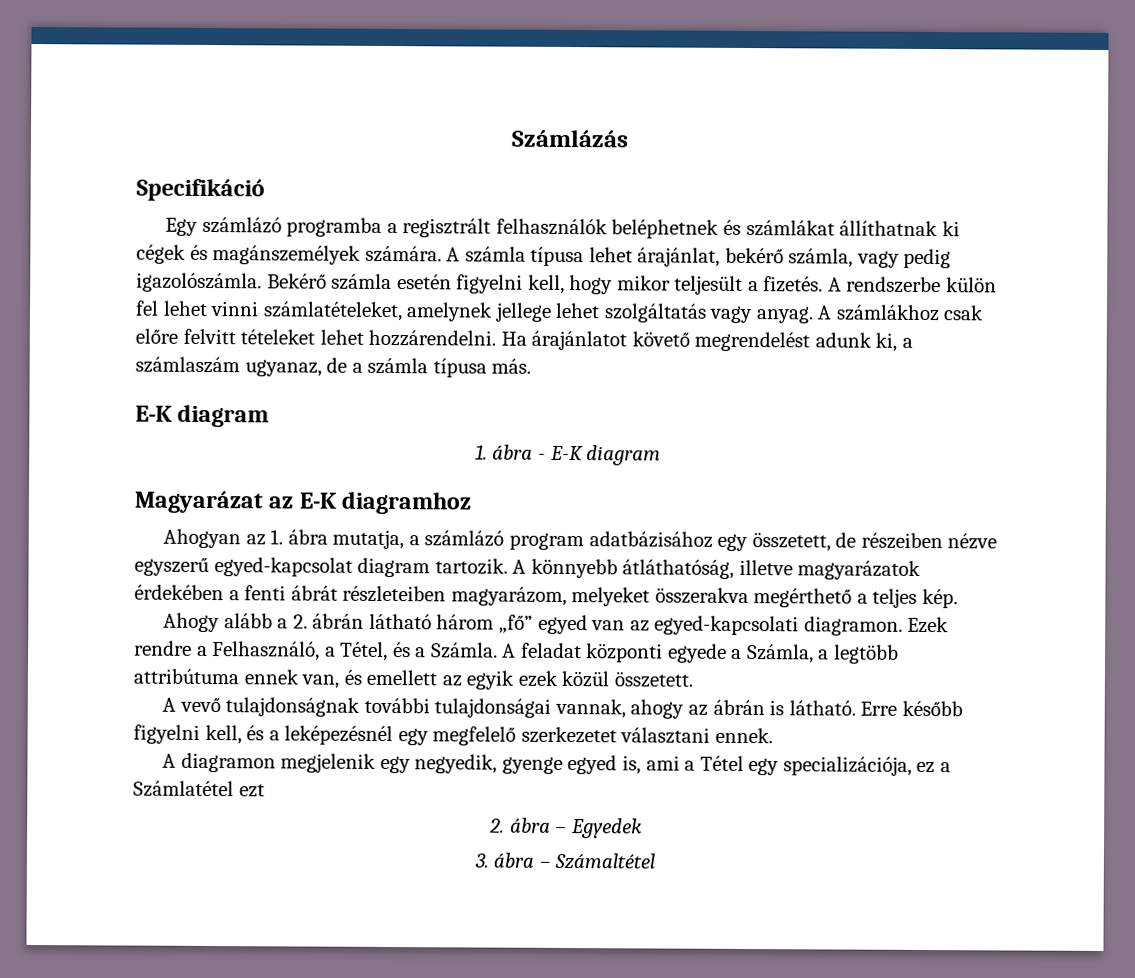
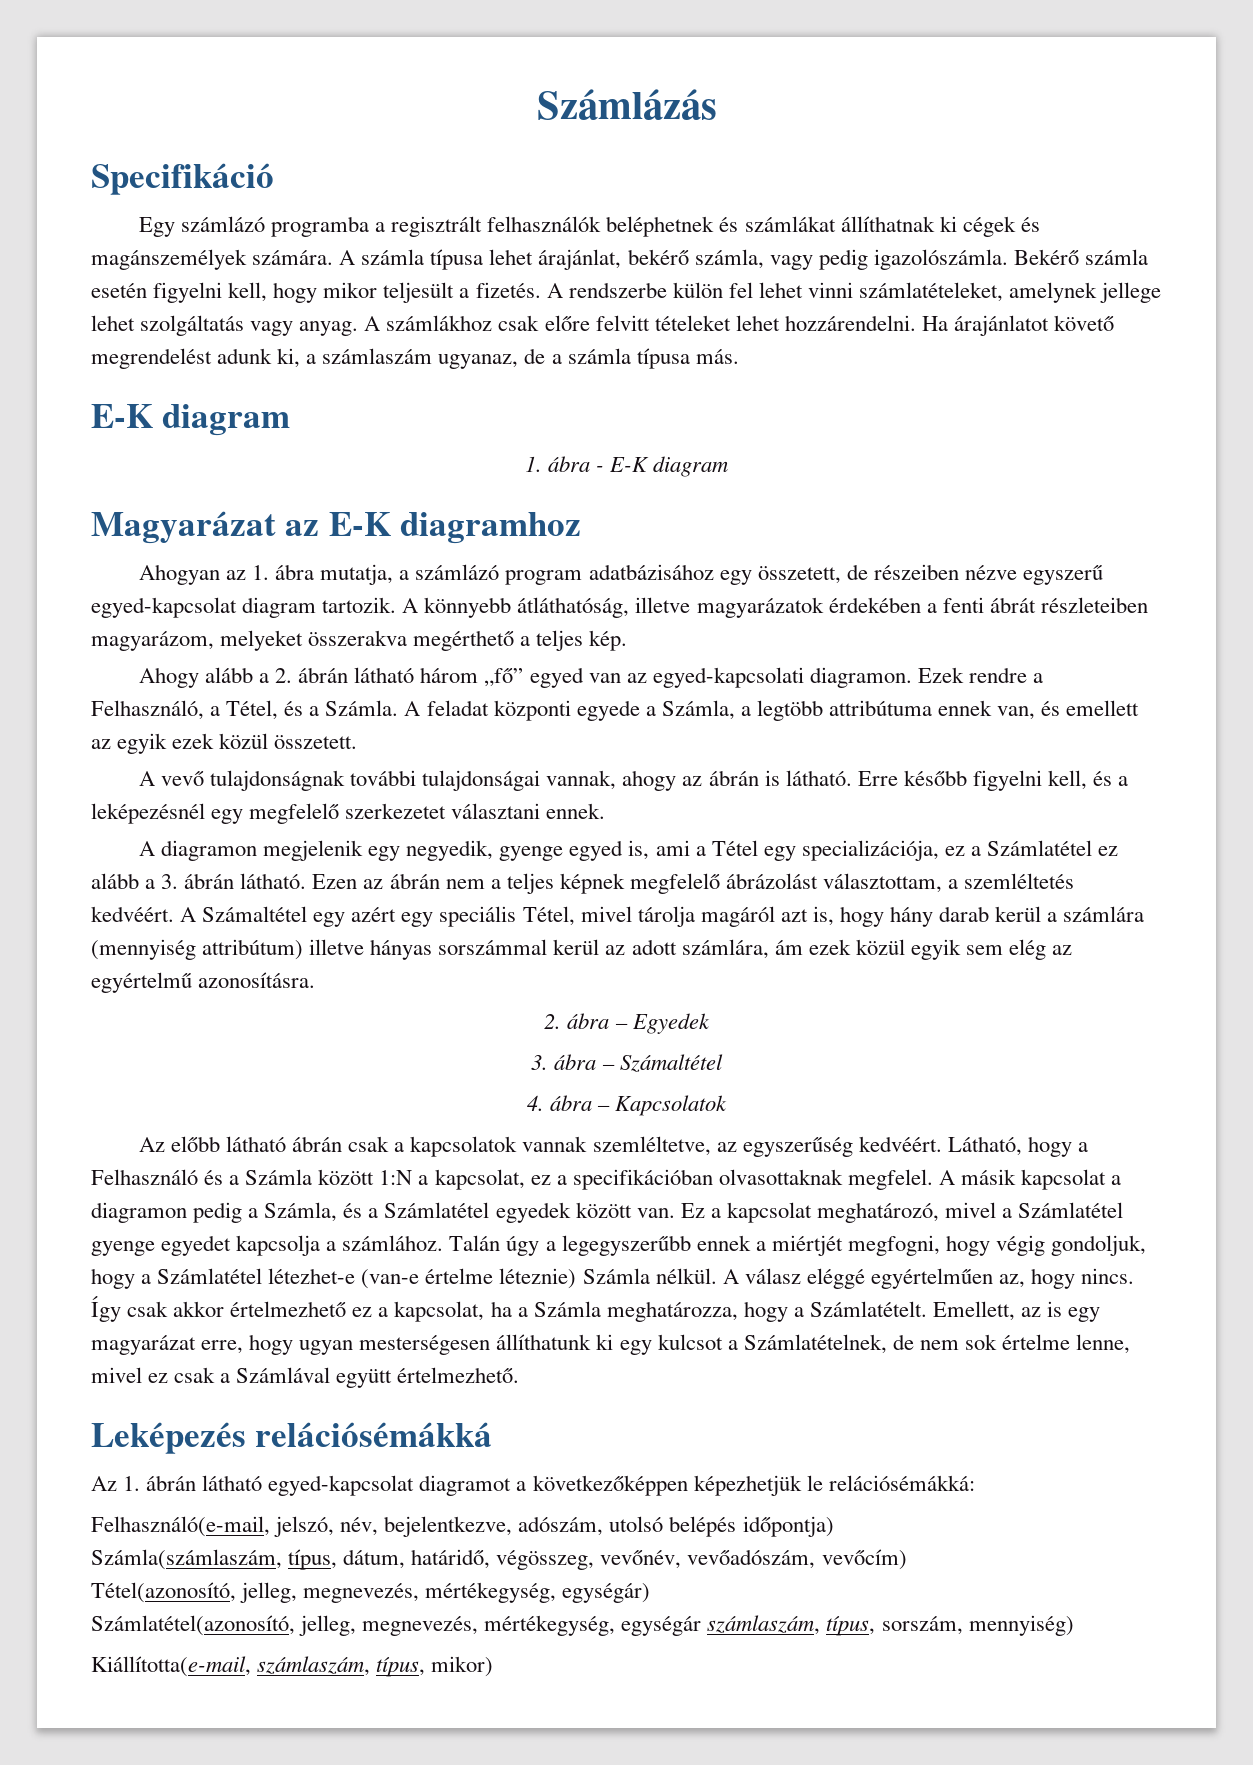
- A diagramon megjelenik egy negyedik, gyenge egyed is, ami a Tétel egy specializációja, ez a Számlatétel ezt
+ A diagramon megjelenik egy negyedik, gyenge egyed is, ami a Tétel egy specializációja, ez a Számlatétel ez alább a 3. ábrán látható. Ezen az ábrán nem a teljes képnek megfelelő ábrázolást választottam, a szemléltetés kedvéért. A Számaltétel egy azért egy speciális Tétel, mivel tárolja magáról azt is, hogy hány darab kerül a számlára (mennyiség attribútum) illetve hányas sorszámmal kerül az adott számlára, ám ezek közül egyik sem elég az egyértelmű azonosításra.
+ 4. ábra – Kapcsolatok
+ Az előbb látható ábrán csak a kapcsolatok vannak szemléltetve, az egyszerűség kedvéért. Látható, hogy a Felhasználó és a Számla között 1:N a kapcsolat, ez a specifikációban olvasottaknak megfelel. A másik kapcsolat a diagramon pedig a Számla, és a Számlatétel egyedek között van. Ez a kapcsolat meghatározó, mivel a Számlatétel gyenge egyedet kapcsolja a számlához. Talán úgy a legegyszerűbb ennek a miértjét megfogni, hogy végig gondoljuk, hogy a Számlatétel létezhet-e (van-e értelme léteznie) Számla nélkül. A válasz eléggé egyértelműen az, hogy nincs. Így csak akkor értelmezhető ez a kapcsolat, ha a Számla meghatározza, hogy a Számlatételt. Emellett, az is egy magyarázat erre, hogy ugyan mesterségesen állíthatunk ki egy kulcsot a Számlatételnek, de nem sok értelme lenne, mivel ez csak a Számlával együtt értelmezhető.
+ Leképezés relációsémákká
+ Az 1. ábrán látható egyed-kapcsolat diagramot a következőképpen képezhetjük le relációsémákká:
+ Felhasználó(e-mail, jelszó, név, bejelentkezve, adószám, utolsó belépés időpontja)
+ Számla(számlaszám, típus, dátum, határidő, végösszeg, vevőnév, vevőadószám, vevőcím)
+ Tétel(azonosító, jelleg, megnevezés, mértékegység, egységár)
+ Számlatétel(azonosító, jelleg, megnevezés, mértékegység, egységár számlaszám, típus, sorszám, mennyiség)
+ Kiállította(e-mail, számlaszám, típus, mikor)

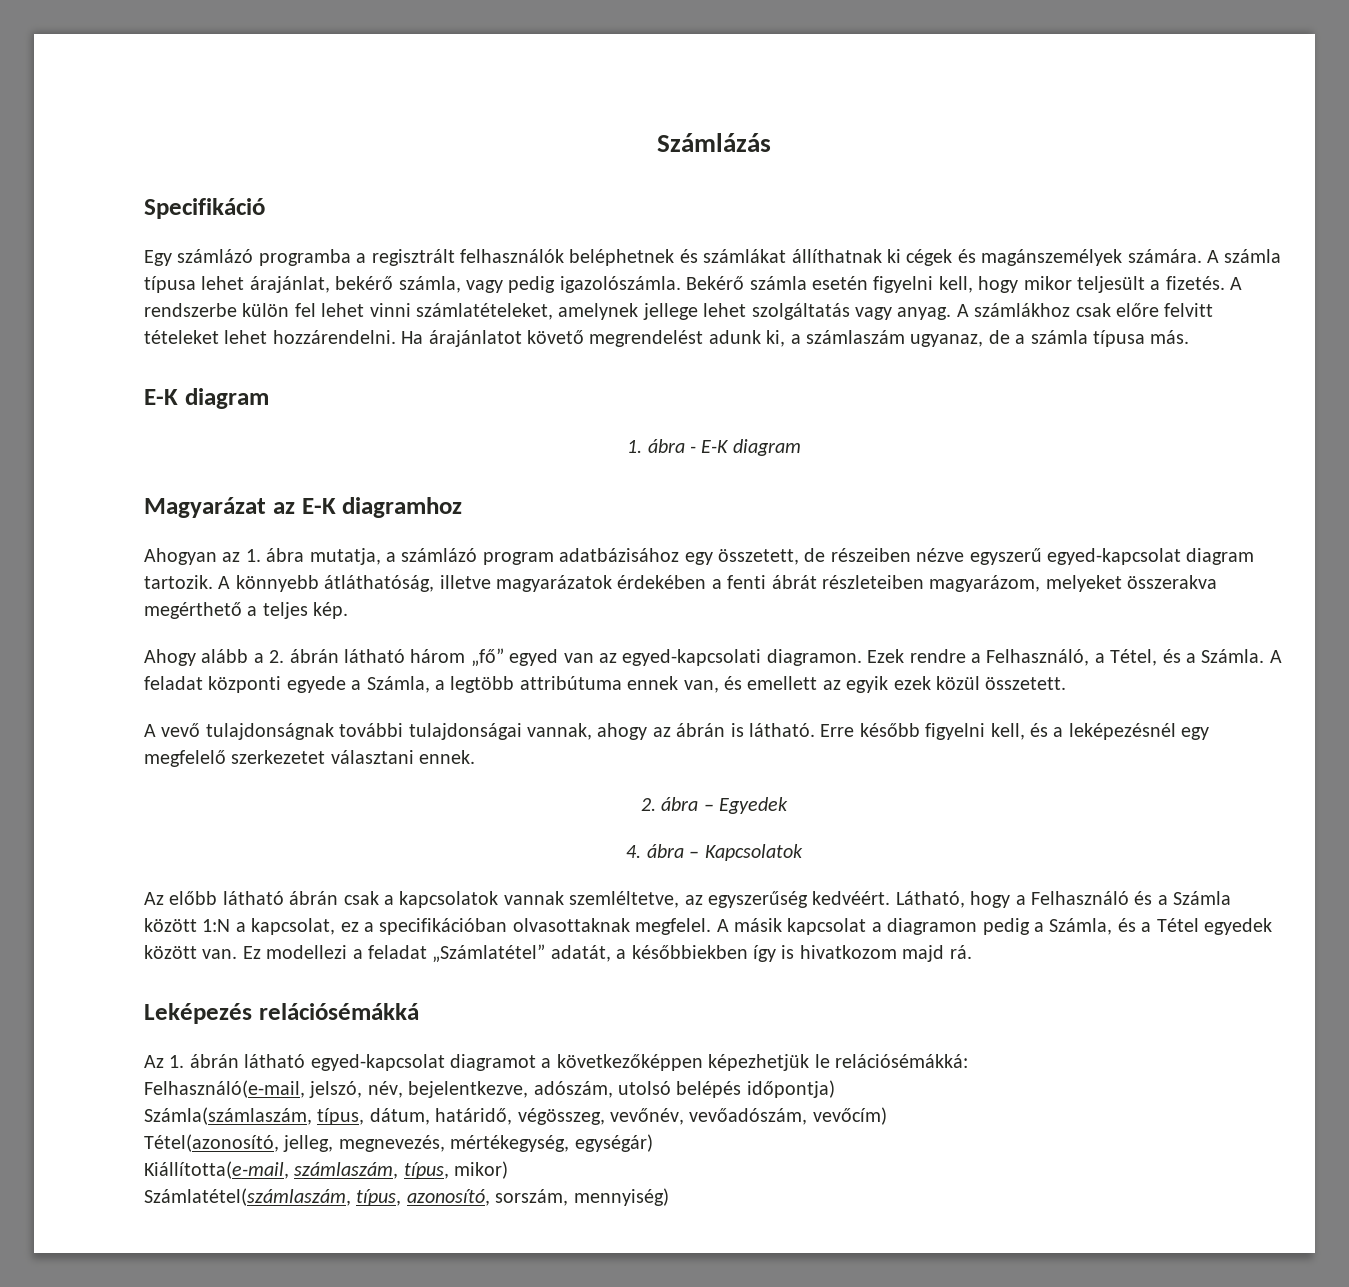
- A diagramon megjelenik egy negyedik, gyenge egyed is, ami a Tétel egy specializációja, ez a Számlatétel ez alább a 3. ábrán látható. Ezen az ábrán nem a teljes képnek megfelelő ábrázolást választottam, a szemléltetés kedvéért. A Számaltétel egy azért egy speciális Tétel, mivel tárolja magáról azt is, hogy hány darab kerül a számlára (mennyiség attribútum) illetve hányas sorszámmal kerül az adott számlára, ám ezek közül egyik sem elég az egyértelmű azonosításra.
- 3. ábra – Számaltétel
- A másik kapcsolat a diagramon pedig a Számla, és a Számlatétel egyedek között van.
+ A másik kapcsolat a diagramon pedig a Számla, és a Tétel egyedek között van.
- Ez a kapcsolat meghatározó, mivel a Számlatétel gyenge egyedet kapcsolja a számlához. Talán úgy a legegyszerűbb ennek a miértjét megfogni, hogy végig gondoljuk, hogy a Számlatétel létezhet-e (van-e értelme léteznie) Számla nélkül. A válasz eléggé egyértelműen az, hogy nincs. Így csak akkor értelmezhető ez a kapcsolat, ha a Számla meghatározza, hogy a Számlatételt. Emellett, az is egy magyarázat erre, hogy ugyan mesterségesen állíthatunk ki egy kulcsot a Számlatételnek, de nem sok értelme lenne, mivel ez csak a Számlával együtt értelmezhető.
+ Ez modellezi a feladat „Számlatétel” adatát, a későbbiekben így is hivatkozom majd rá.
- Számlatétel(azonosító, jelleg, megnevezés, mértékegység, egységár számlaszám, típus, sorszám, mennyiség)
+ Számlatétel(számlaszám, típus, azonosító, sorszám, mennyiség)

